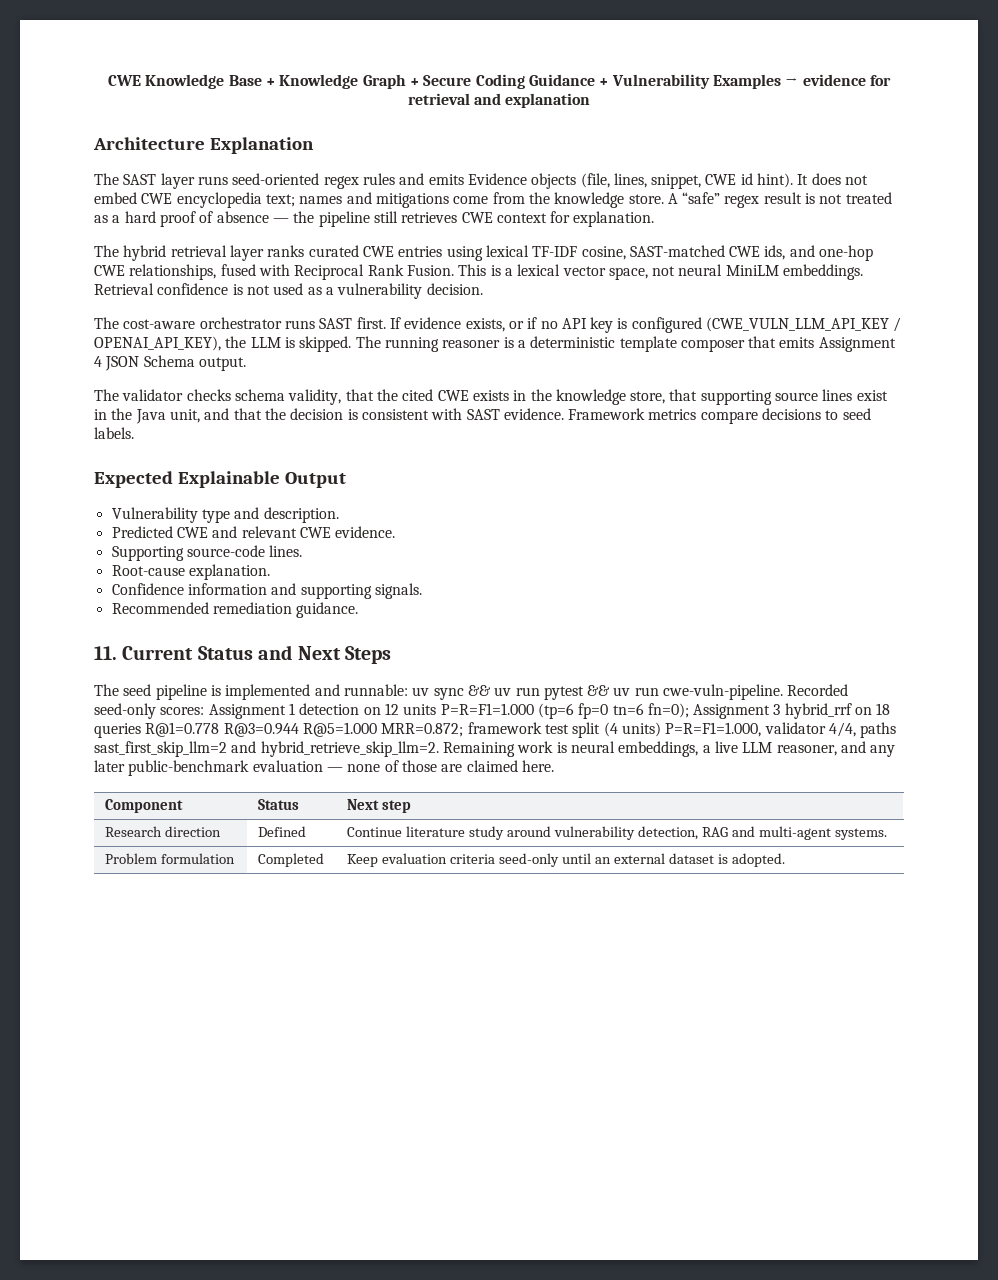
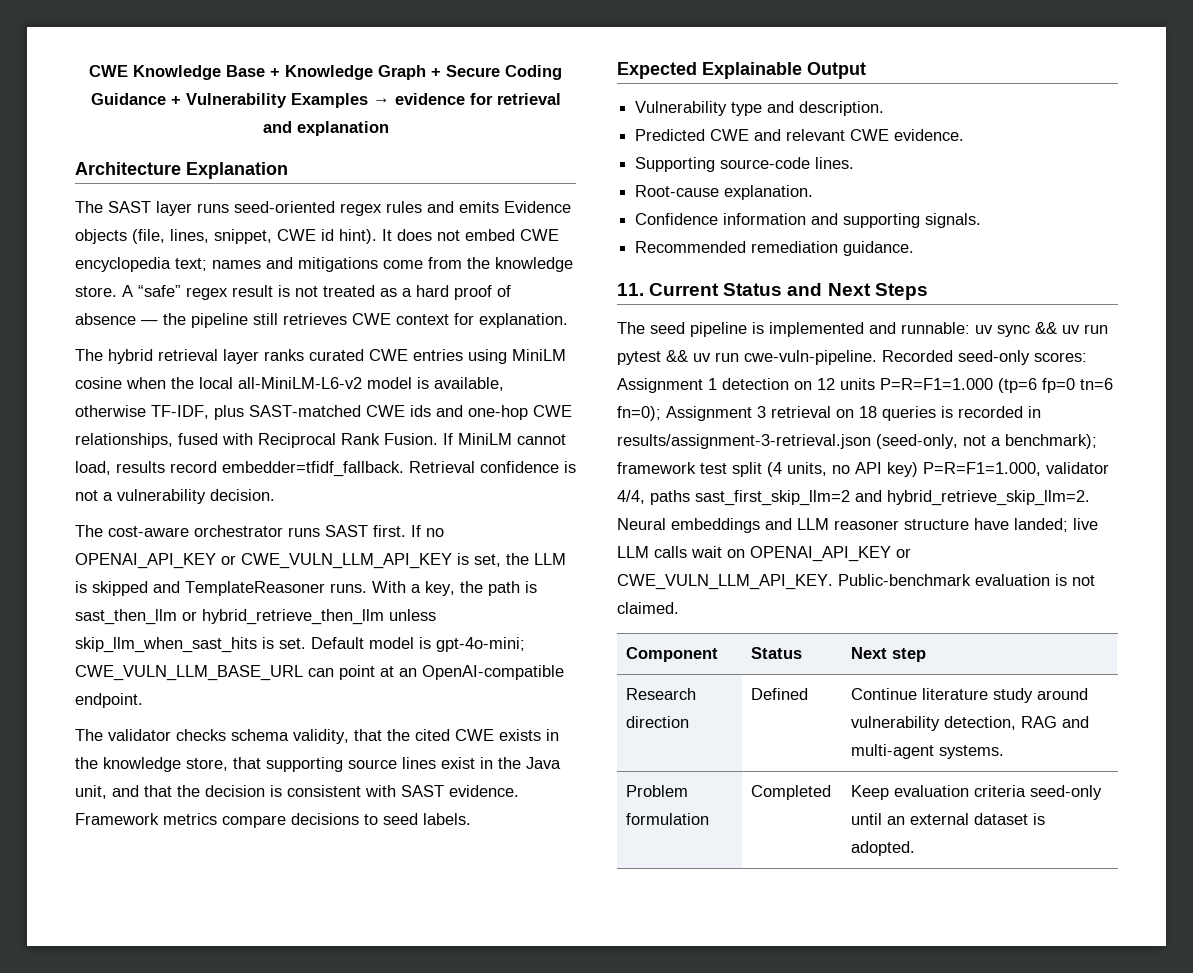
- The hybrid retrieval layer ranks curated CWE entries using lexical TF-IDF cosine, SAST-matched CWE ids, and one-hop CWE relationships, fused with Reciprocal Rank Fusion.
+ The hybrid retrieval layer ranks curated CWE entries using MiniLM cosine when the local all-MiniLM-L6-v2 model is available, otherwise TF-IDF, plus SAST-matched CWE ids and one-hop CWE relationships, fused with Reciprocal Rank Fusion.
- This is a lexical vector space, not neural MiniLM embeddings.
+ If MiniLM cannot load, results record embedder=tfidf_fallback.
- Retrieval confidence is not used as a vulnerability decision.
+ Retrieval confidence is not a vulnerability decision.
- If evidence exists, or if no API key is configured (CWE_VULN_LLM_API_KEY / OPENAI_API_KEY), the LLM is skipped. The running reasoner is a deterministic template composer that emits Assignment 4 JSON Schema output.
+ If no OPENAI_API_KEY or CWE_VULN_LLM_API_KEY is set, the LLM is skipped and TemplateReasoner runs. With a key, the path is sast_then_llm or hybrid_retrieve_then_llm unless skip_llm_when_sast_hits is set. Default model is gpt-4o-mini; CWE_VULN_LLM_BASE_URL can point at an OpenAI-compatible endpoint.
- Recorded seed-only scores: Assignment 1 detection on 12 units P=R=F1=1.000 (tp=6 fp=0 tn=6 fn=0); Assignment 3 hybrid_rrf on 18 queries R@1=0.778 R@3=0.944 R@5=1.000 MRR=0.872; framework test split (4 units) P=R=F1=1.000, validator 4/4, paths sast_first_skip_llm=2 and hybrid_retrieve_skip_llm=2.
+ Recorded seed-only scores: Assignment 1 detection on 12 units P=R=F1=1.000 (tp=6 fp=0 tn=6 fn=0); Assignment 3 retrieval on 18 queries is recorded in results/assignment-3-retrieval.json (seed-only, not a benchmark); framework test split (4 units, no API key) P=R=F1=1.000, validator 4/4, paths sast_first_skip_llm=2 and hybrid_retrieve_skip_llm=2.
- Remaining work is neural embeddings, a live LLM reasoner, and any later public-benchmark evaluation — none of those are claimed here.
+ Neural embeddings and LLM reasoner structure have landed; live LLM calls wait on OPENAI_API_KEY or CWE_VULN_LLM_API_KEY. Public-benchmark evaluation is not claimed.

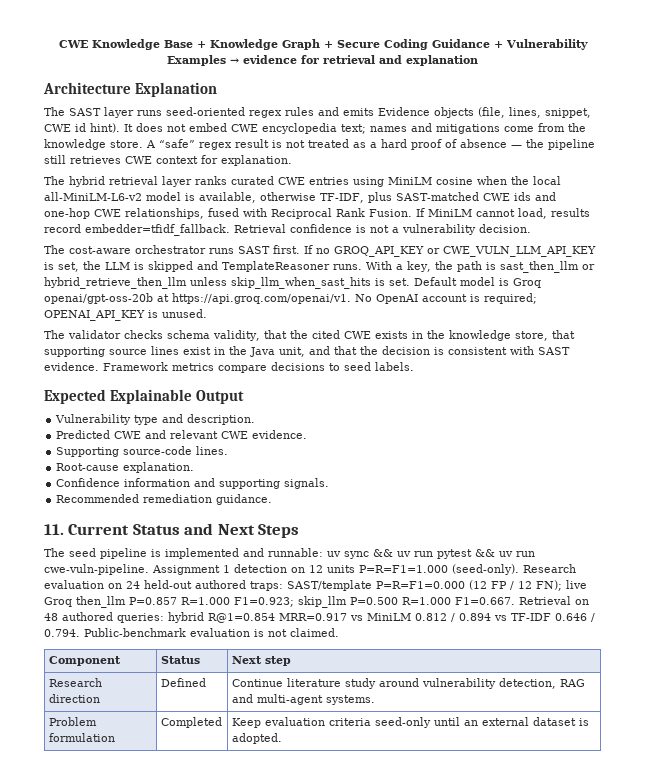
- If no OPENAI_API_KEY or CWE_VULN_LLM_API_KEY is set, the LLM is skipped and TemplateReasoner runs.
+ If no GROQ_API_KEY or CWE_VULN_LLM_API_KEY is set, the LLM is skipped and TemplateReasoner runs.
- Default model is gpt-4o-mini; CWE_VULN_LLM_BASE_URL can point at an OpenAI-compatible endpoint.
+ Default model is Groq openai/gpt-oss-20b at https://api.groq.com/openai/v1. No OpenAI account is required; OPENAI_API_KEY is unused.
- Recorded seed-only scores: Assignment 1 detection on 12 units P=R=F1=1.000 (tp=6 fp=0 tn=6 fn=0); Assignment 3 retrieval on 18 queries is recorded in results/assignment-3-retrieval.json (seed-only, not a benchmark); framework test split (4 units, no API key) P=R=F1=1.000, validator 4/4, paths sast_first_skip_llm=2 and hybrid_retrieve_skip_llm=2. Neural embeddings and LLM reasoner structure have landed; live LLM calls wait on OPENAI_API_KEY or CWE_VULN_LLM_API_KEY. Public-benchmark evaluation is not claimed.
+ Assignment 1 detection on 12 units P=R=F1=1.000 (seed-only). Research evaluation on 24 held-out authored traps: SAST/template P=R=F1=0.000 (12 FP / 12 FN); live Groq then_llm P=0.857 R=1.000 F1=0.923; skip_llm P=0.500 R=1.000 F1=0.667. Retrieval on 48 authored queries: hybrid R@1=0.854 MRR=0.917 vs MiniLM 0.812 / 0.894 vs TF-IDF 0.646 / 0.794. Public-benchmark evaluation is not claimed.

